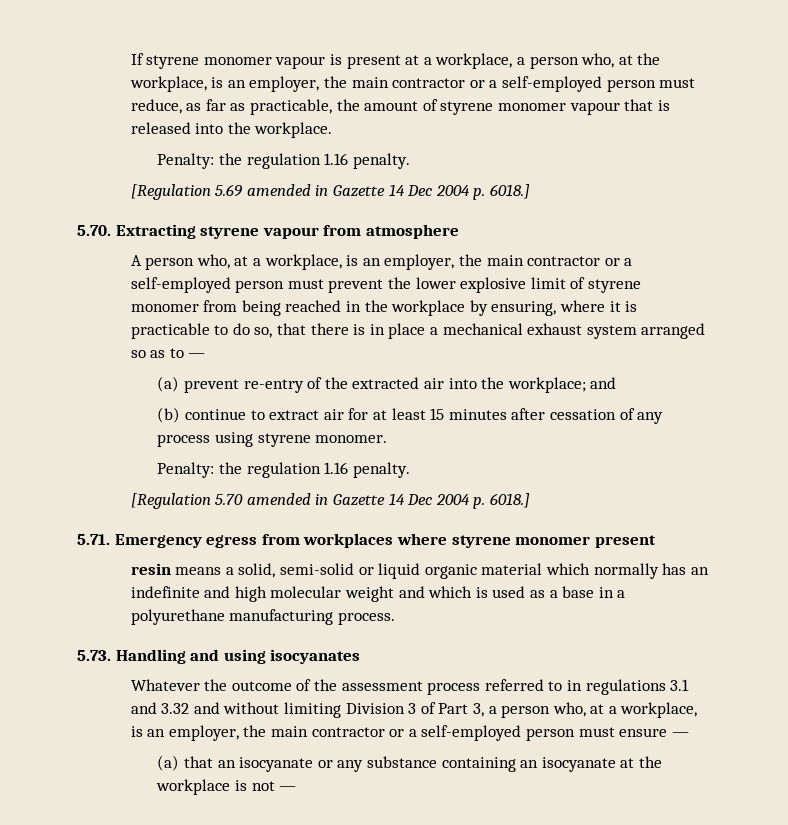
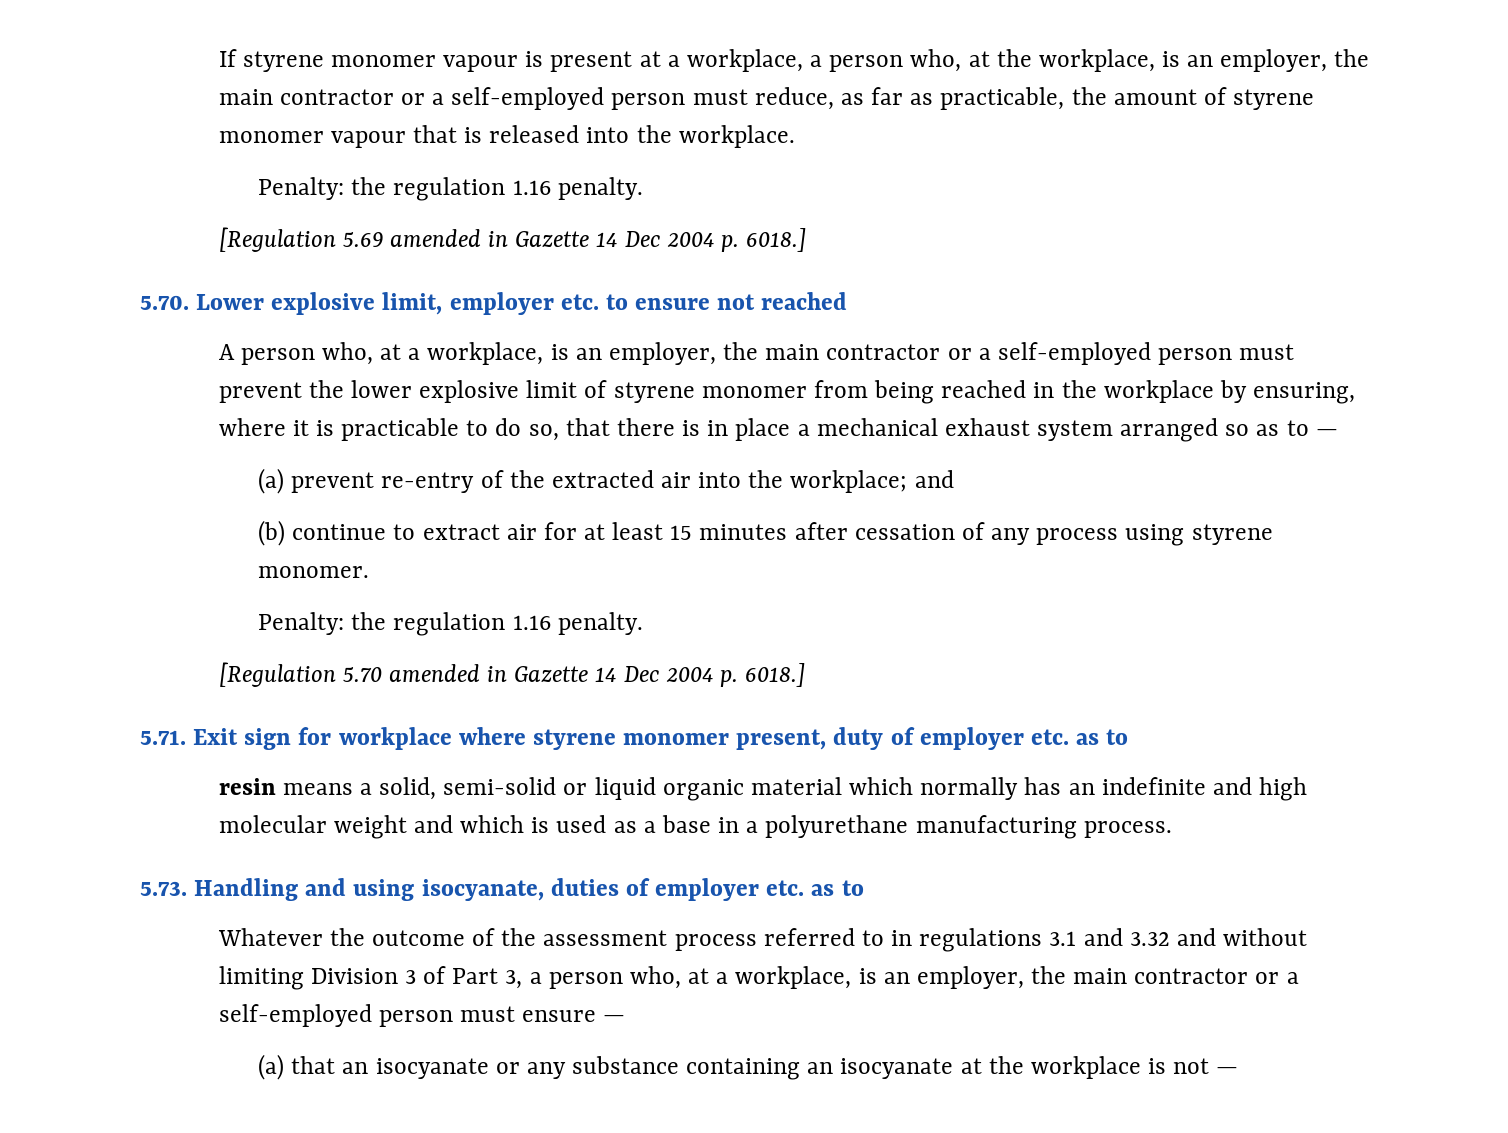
- 5.70. Extracting styrene vapour from atmosphere
+ 5.70. Lower explosive limit, employer etc. to ensure not reached
- 5.71. Emergency egress from workplaces where styrene monomer present
+ 5.71. Exit sign for workplace where styrene monomer present, duty of employer etc. as to
- 5.73. Handling and using isocyanates
+ 5.73. Handling and using isocyanate, duties of employer etc. as to

